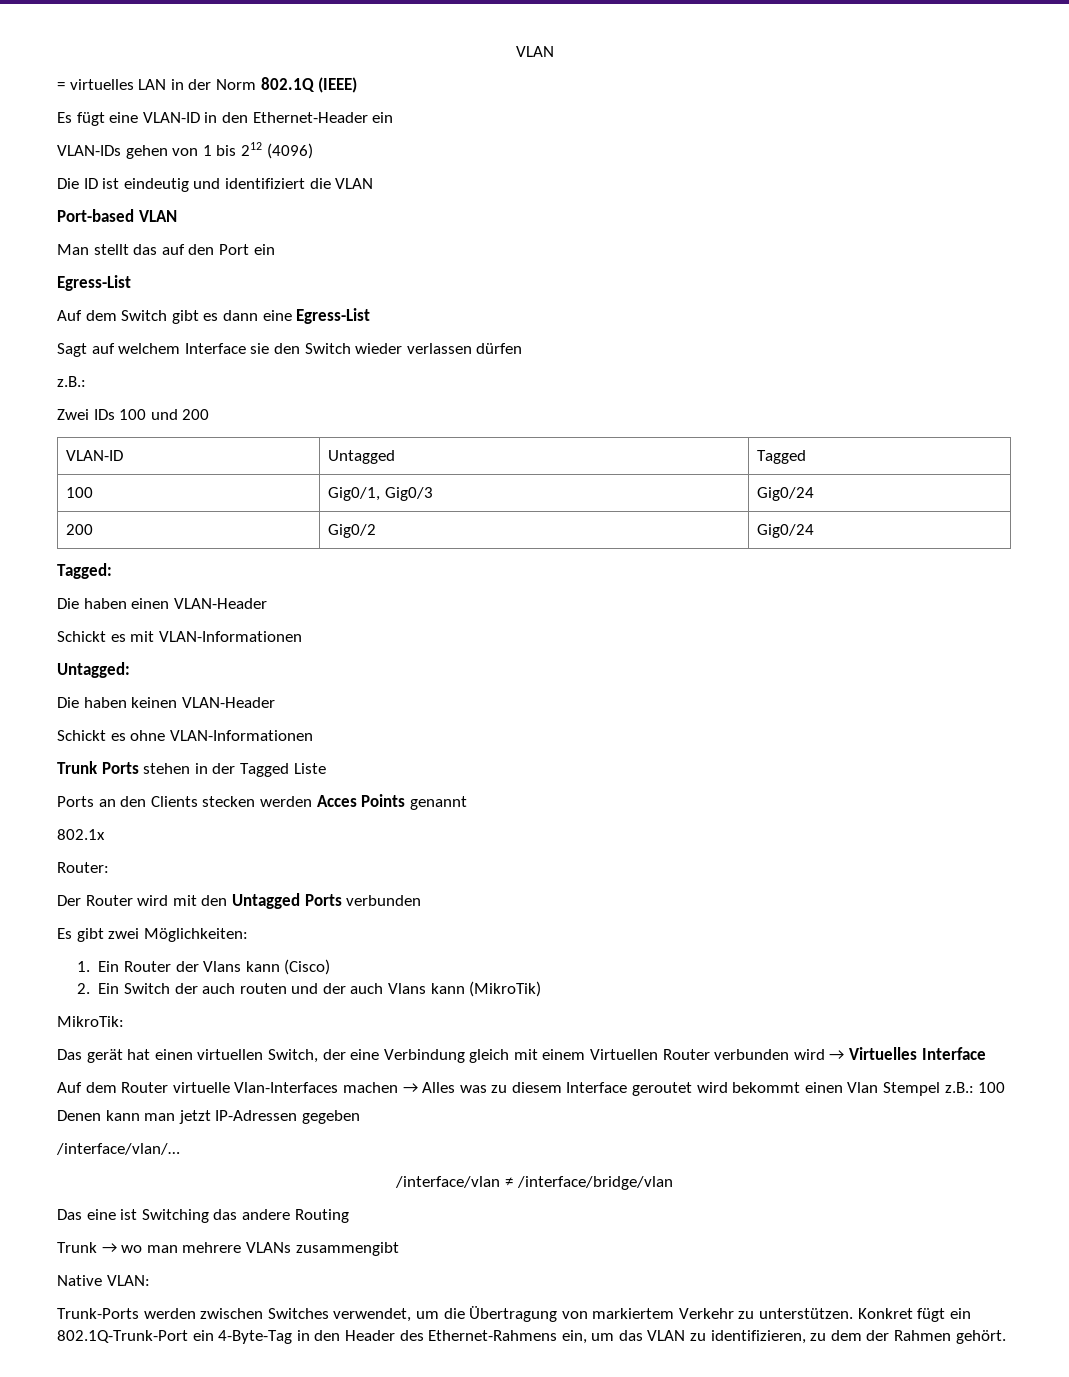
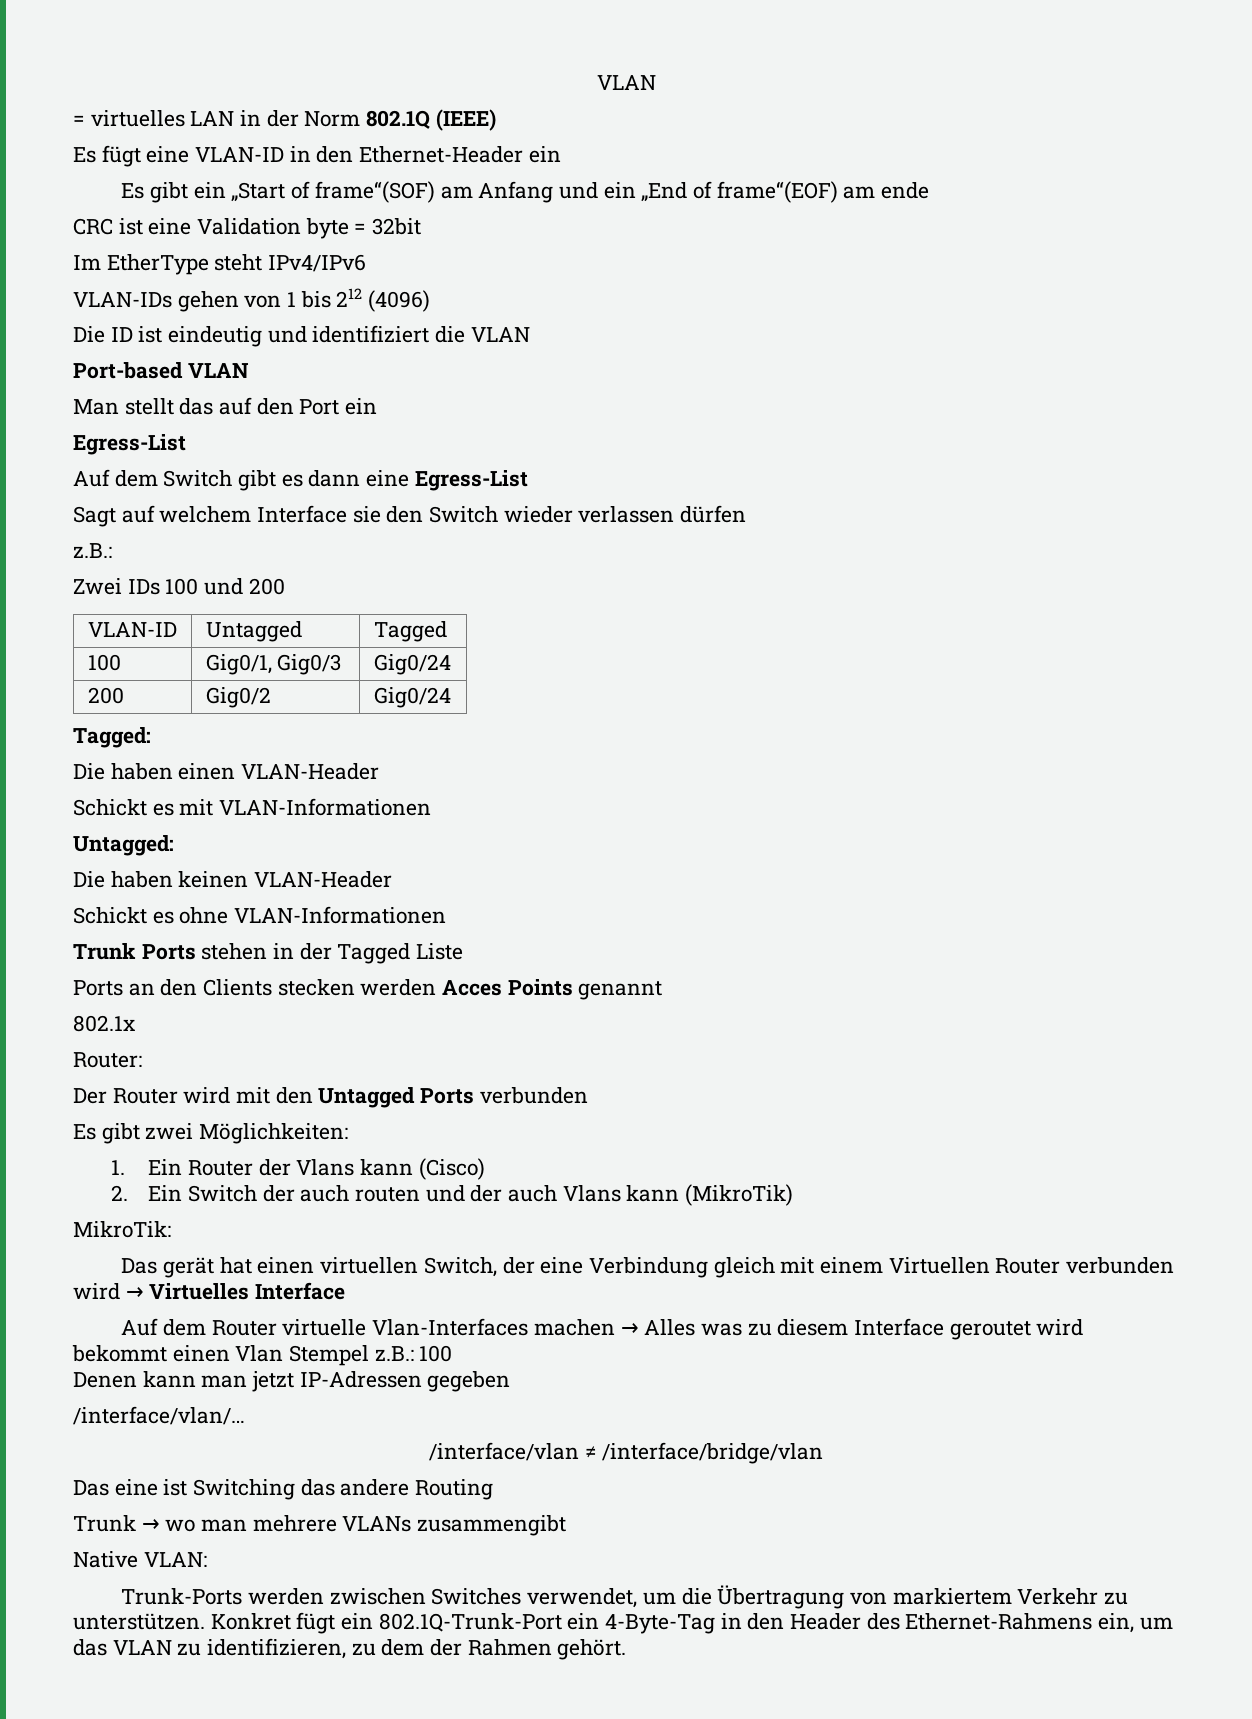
+ Es gibt ein „Start of frame“(SOF) am Anfang und ein „End of frame“(EOF) am ende
+ CRC ist eine Validation byte = 32bit
+ Im EtherType steht IPv4/IPv6

